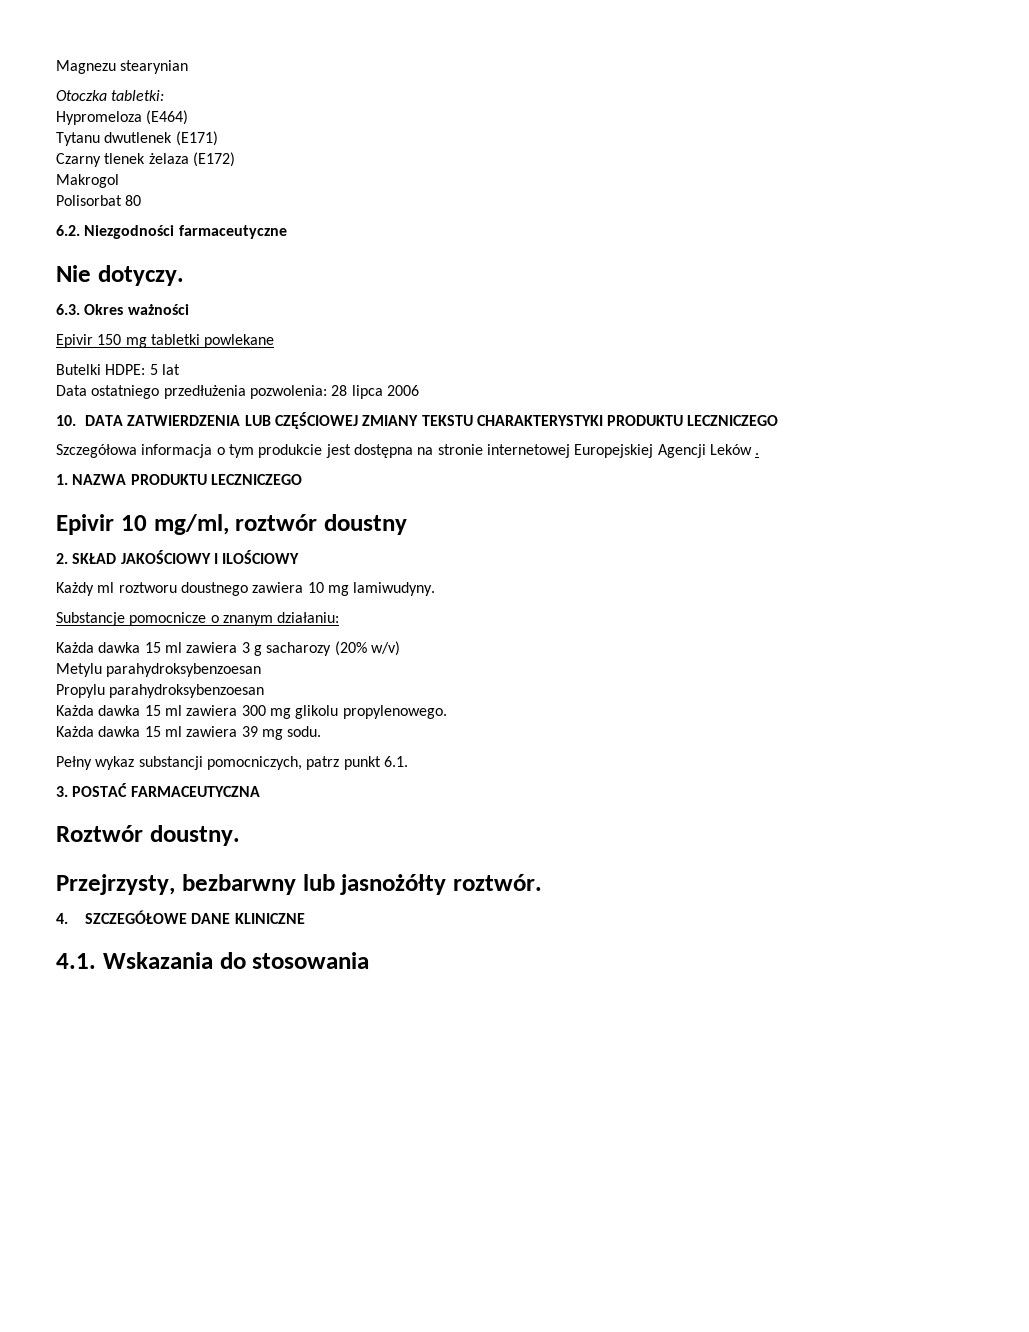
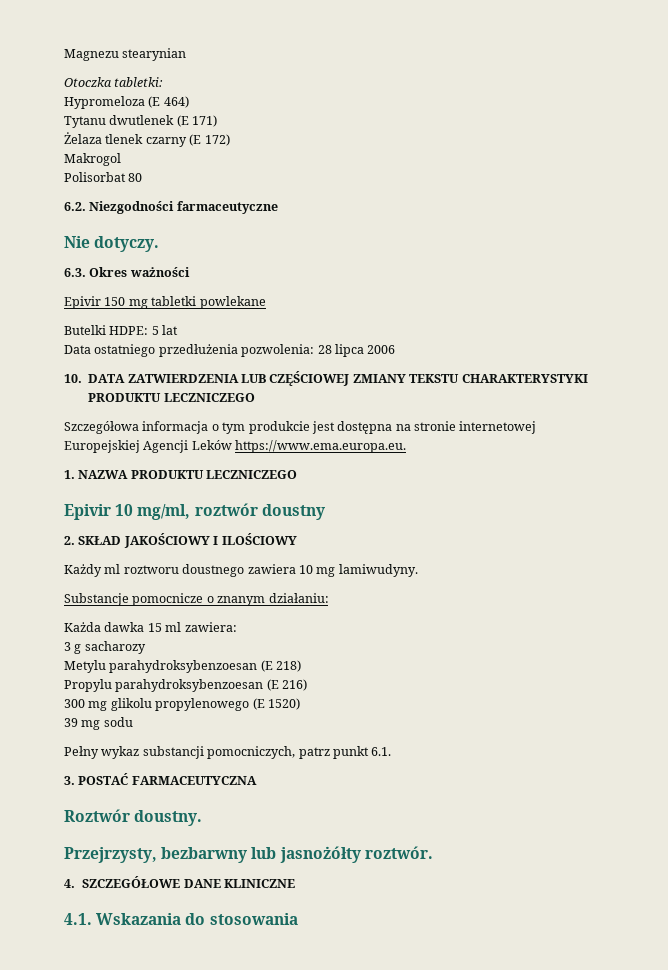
- Hypromeloza (E464)
+ Hypromeloza (E 464)
- Tytanu dwutlenek (E171)
- Czarny tlenek żelaza (E172)
+ Tytanu dwutlenek (E 171)
+ Żelaza tlenek czarny (E 172)
- Szczegółowa informacja o tym produkcie jest dostępna na stronie internetowej Europejskiej Agencji Leków .
+ Szczegółowa informacja o tym produkcie jest dostępna na stronie internetowej Europejskiej Agencji Leków https://www.ema.europa.eu.
- Każda dawka 15 ml zawiera 3 g sacharozy (20% w/v)
+ Każda dawka 15 ml zawiera:
+ 3 g sacharozy
- Metylu parahydroksybenzoesan
+ Metylu parahydroksybenzoesan (E 218)
- Propylu parahydroksybenzoesan
- Każda dawka 15 ml zawiera 300 mg glikolu propylenowego.
- Każda dawka 15 ml zawiera 39 mg sodu.
+ Propylu parahydroksybenzoesan (E 216)
+ 300 mg glikolu propylenowego (E 1520)
+ 39 mg sodu

